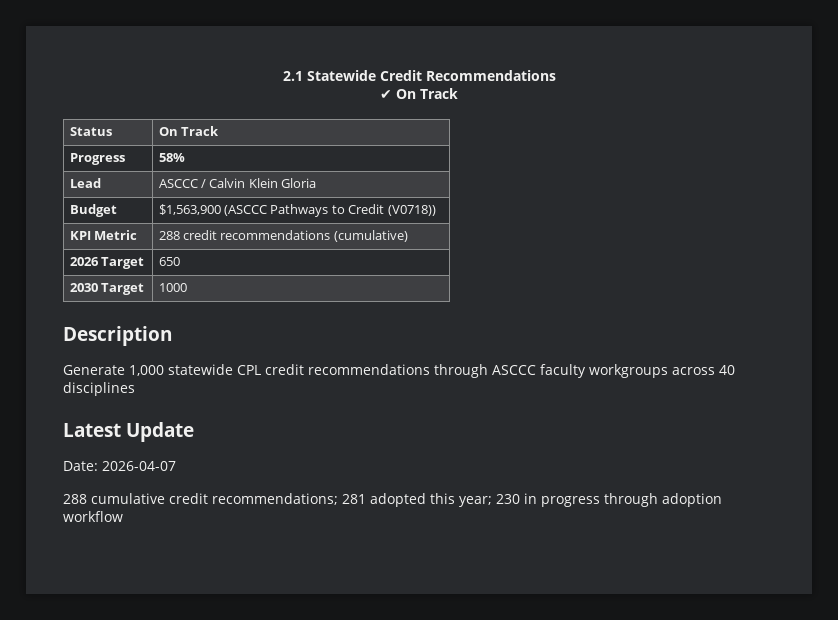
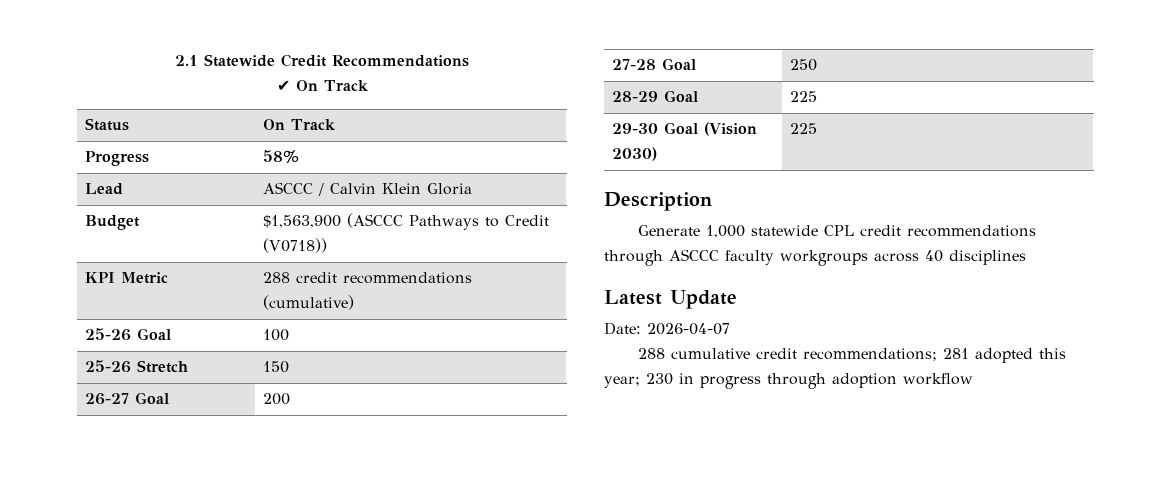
- 2026 Target | 650
- 2030 Target | 1000
+ 25-26 Goal | 100
+ 25-26 Stretch | 150
+ 26-27 Goal | 200
+ 27-28 Goal | 250
+ 28-29 Goal | 225
+ 29-30 Goal (Vision 2030) | 225

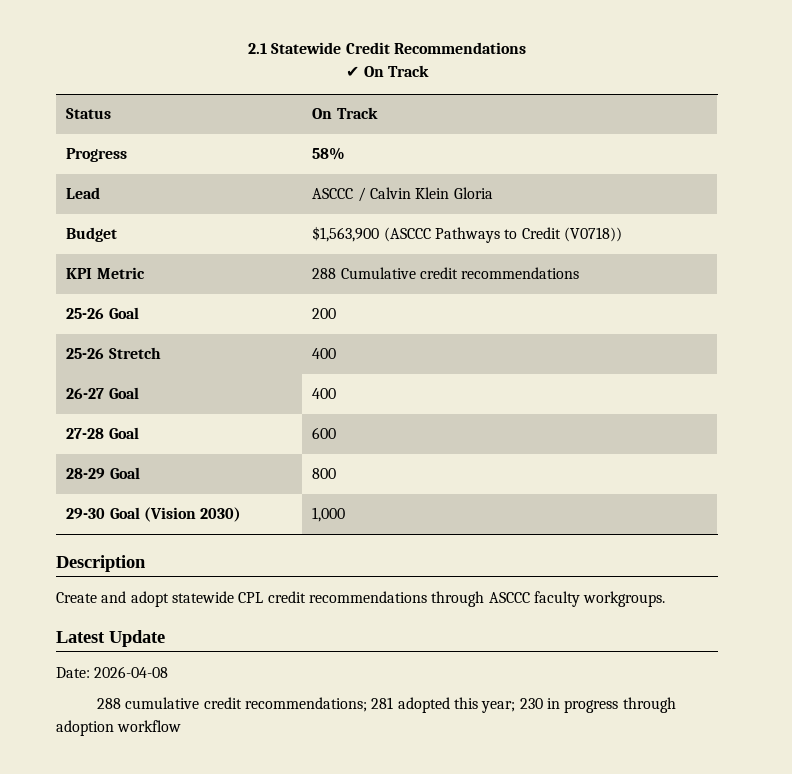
- KPI Metric | 288 credit recommendations (cumulative)
+ KPI Metric | 288 Cumulative credit recommendations
- 25-26 Goal | 100
+ 25-26 Goal | 200
- 25-26 Stretch | 150
+ 25-26 Stretch | 400
- 26-27 Goal | 200
+ 26-27 Goal | 400
- 27-28 Goal | 250
+ 27-28 Goal | 600
- 28-29 Goal | 225
+ 28-29 Goal | 800
- 29-30 Goal (Vision 2030) | 225
+ 29-30 Goal (Vision 2030) | 1,000
- Generate 1,000 statewide CPL credit recommendations through ASCCC faculty workgroups across 40 disciplines
+ Create and adopt statewide CPL credit recommendations through ASCCC faculty workgroups.
- Date: 2026-04-07
+ Date: 2026-04-08

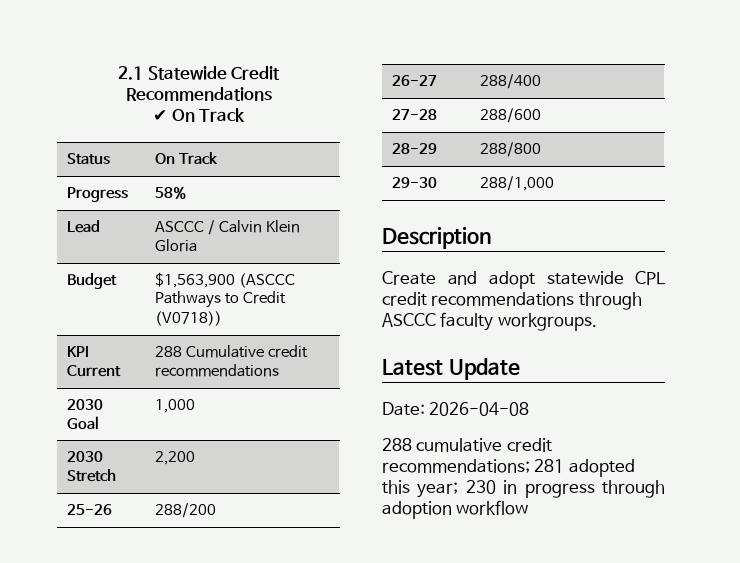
- KPI Metric | 288 Cumulative credit recommendations
+ KPI Current | 288 Cumulative credit recommendations
- 25-26 Goal | 200
- 25-26 Stretch | 400
+ 2030 Goal | 1,000
+ 2030 Stretch | 2,200
+ 25-26 | 288/200
- 26-27 Goal | 400
+ 26-27 | 288/400
- 27-28 Goal | 600
+ 27-28 | 288/600
- 28-29 Goal | 800
+ 28-29 | 288/800
- 29-30 Goal (Vision 2030) | 1,000
+ 29-30 | 288/1,000

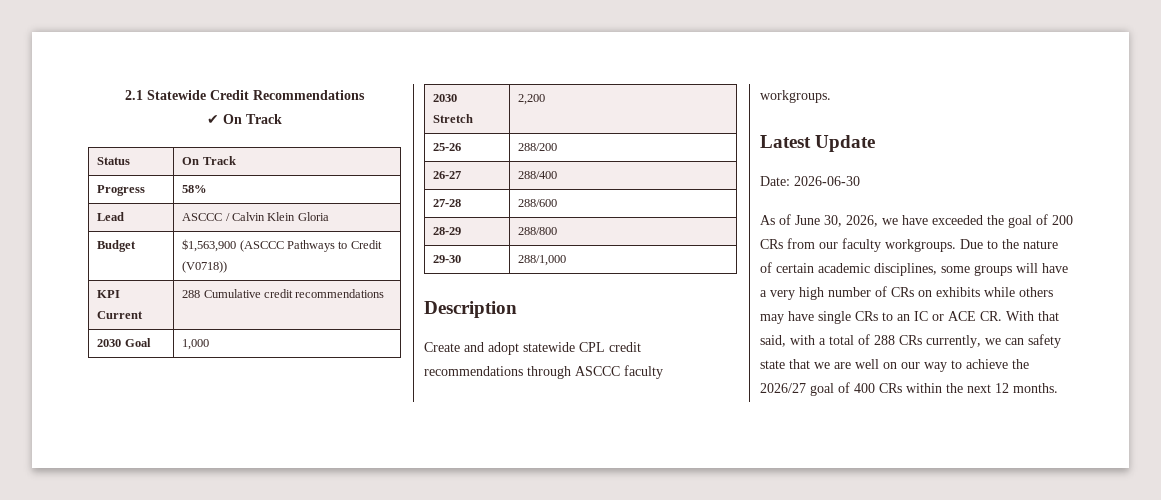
- Date: 2026-04-08
- 288 cumulative credit recommendations; 281 adopted this year; 230 in progress through adoption workflow
+ Date: 2026-06-30
+ As of June 30, 2026, we have exceeded the goal of 200 CRs from our faculty workgroups. Due to the nature of certain academic disciplines, some groups will have a very high number of CRs on exhibits while others may have single CRs to an IC or ACE CR. With that said, with a total of 288 CRs currently, we can safety state that we are well on our way to achieve the 2026/27 goal of 400 CRs within the next 12 months.

